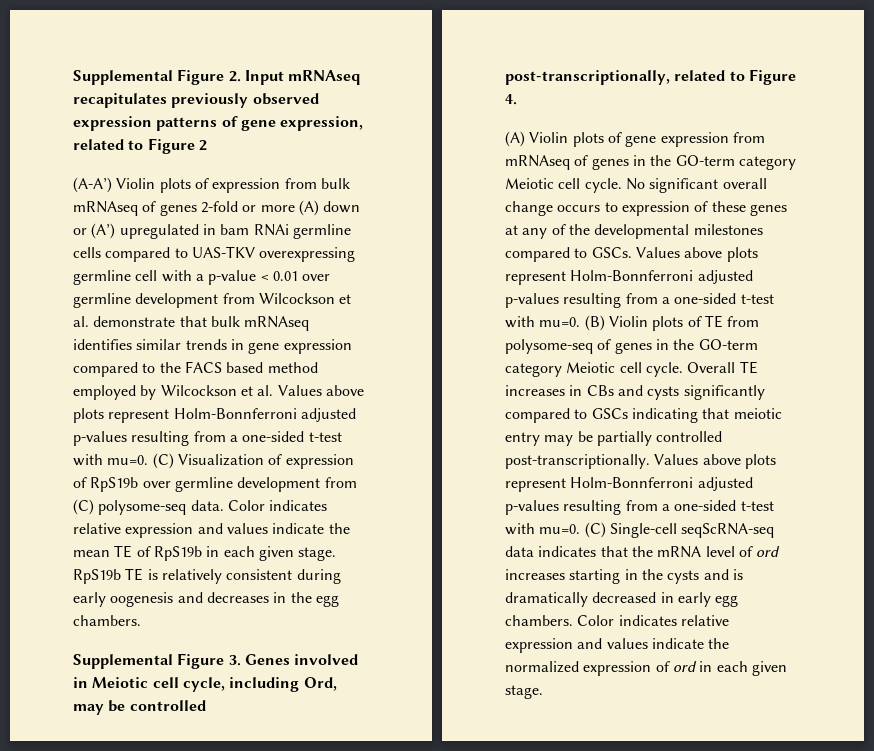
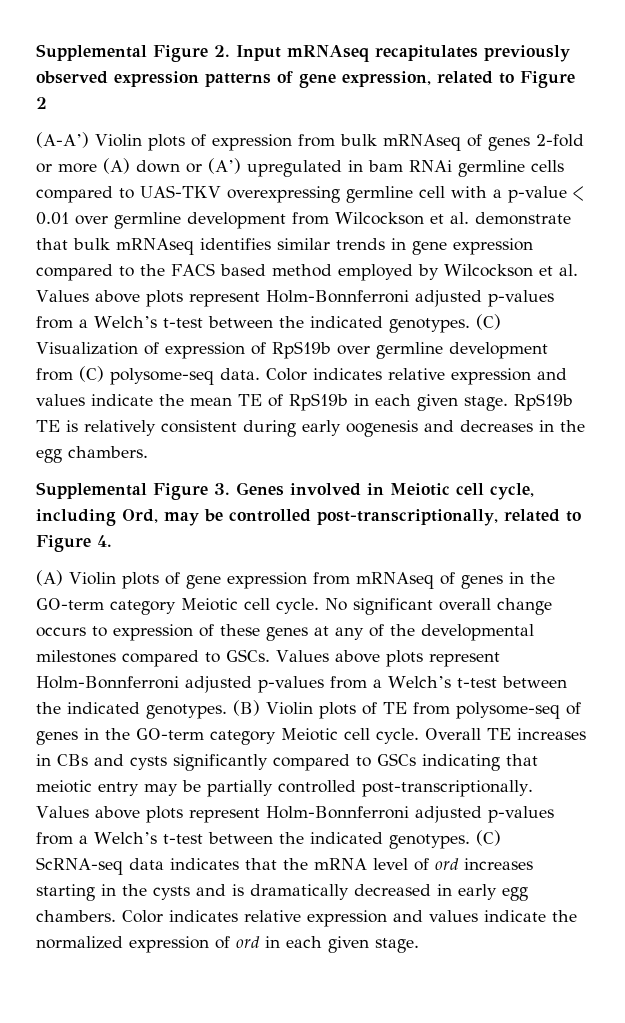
- (A-A’) Violin plots of expression from bulk mRNAseq of genes 2-fold or more (A) down or (A’) upregulated in bam RNAi germline cells compared to UAS-TKV overexpressing germline cell with a p-value < 0.01 over germline development from Wilcockson et al. demonstrate that bulk mRNAseq identifies similar trends in gene expression compared to the FACS based method employed by Wilcockson et al. Values above plots represent Holm-Bonnferroni adjusted p-values resulting from a one-sided t-test with mu=0.
+ (A-A’) Violin plots of expression from bulk mRNAseq of genes 2-fold or more (A) down or (A’) upregulated in bam RNAi germline cells compared to UAS-TKV overexpressing germline cell with a p-value < 0.01 over germline development from Wilcockson et al. demonstrate that bulk mRNAseq identifies similar trends in gene expression compared to the FACS based method employed by Wilcockson et al. Values above plots represent Holm-Bonnferroni adjusted p-values from a Welch’s t-test between the indicated genotypes.
- No significant overall change occurs to expression of these genes at any of the developmental milestones compared to GSCs. Values above plots represent Holm-Bonnferroni adjusted p-values resulting from a one-sided t-test with mu=0.
+ No significant overall change occurs to expression of these genes at any of the developmental milestones compared to GSCs. Values above plots represent Holm-Bonnferroni adjusted p-values from a Welch’s t-test between the indicated genotypes.
- Values above plots represent Holm-Bonnferroni adjusted p-values resulting from a one-sided t-test with mu=0. (C) Single-cell seqScRNA-seq data indicates that the mRNA level of ord increases starting in the cysts and is dramatically decreased in early egg chambers.
+ Values above plots represent Holm-Bonnferroni adjusted p-values from a Welch’s t-test between the indicated genotypes. (C) ScRNA-seq data indicates that the mRNA level of ord increases starting in the cysts and is dramatically decreased in early egg chambers.

